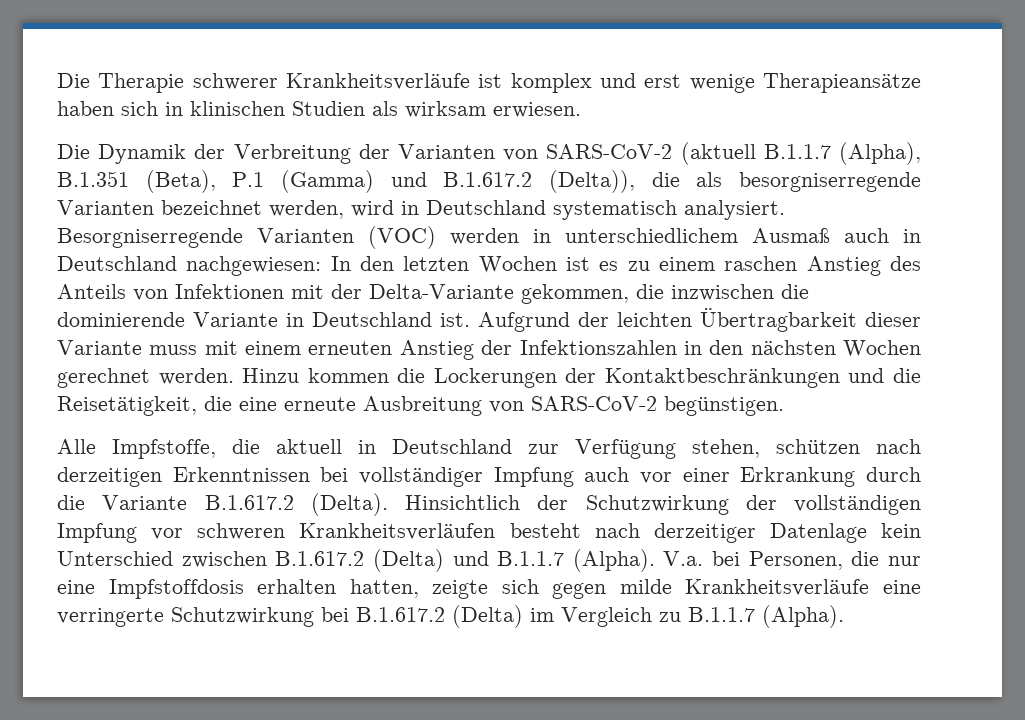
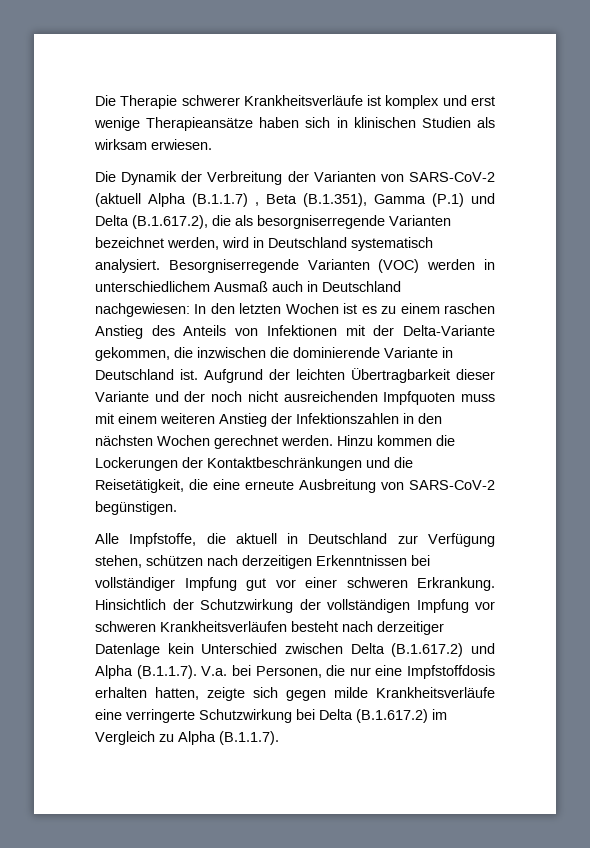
- Die Dynamik der Verbreitung der Varianten von SARS-CoV-2 (aktuell B.1.1.7 (Alpha), B.1.351 (Beta), P.1 (Gamma) und B.1.617.2 (Delta)), die als besorgniserregende Varianten bezeichnet werden, wird in Deutschland systematisch analysiert.
+ Die Dynamik der Verbreitung der Varianten von SARS-CoV-2 (aktuell Alpha (B.1.1.7) , Beta (B.1.351), Gamma (P.1) und Delta (B.1.617.2), die als besorgniserregende Varianten bezeichnet werden, wird in Deutschland systematisch analysiert.
- Aufgrund der leichten Übertragbarkeit dieser Variante muss mit einem erneuten Anstieg der Infektionszahlen in den nächsten Wochen gerechnet werden.
+ Aufgrund der leichten Übertragbarkeit dieser Variante und der noch nicht ausreichenden Impfquoten muss mit einem weiteren Anstieg der Infektionszahlen in den nächsten Wochen gerechnet werden.
- Alle Impfstoffe, die aktuell in Deutschland zur Verfügung stehen, schützen nach derzeitigen Erkenntnissen bei vollständiger Impfung auch vor einer Erkrankung durch die Variante B.1.617.2 (Delta).
+ Alle Impfstoffe, die aktuell in Deutschland zur Verfügung stehen, schützen nach derzeitigen Erkenntnissen bei vollständiger Impfung gut vor einer schweren Erkrankung.
- Hinsichtlich der Schutzwirkung der vollständigen Impfung vor schweren Krankheitsverläufen besteht nach derzeitiger Datenlage kein Unterschied zwischen B.1.617.2 (Delta) und B.1.1.7 (Alpha). V.a. bei Personen, die nur eine Impfstoffdosis erhalten hatten, zeigte sich gegen milde Krankheitsverläufe eine verringerte Schutzwirkung bei B.1.617.2 (Delta) im Vergleich zu B.1.1.7 (Alpha).
+ Hinsichtlich der Schutzwirkung der vollständigen Impfung vor schweren Krankheitsverläufen besteht nach derzeitiger Datenlage kein Unterschied zwischen Delta (B.1.617.2) und Alpha (B.1.1.7). V.a. bei Personen, die nur eine Impfstoffdosis erhalten hatten, zeigte sich gegen milde Krankheitsverläufe eine verringerte Schutzwirkung bei Delta (B.1.617.2) im Vergleich zu Alpha (B.1.1.7).

